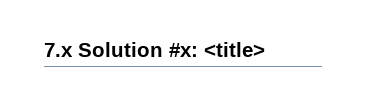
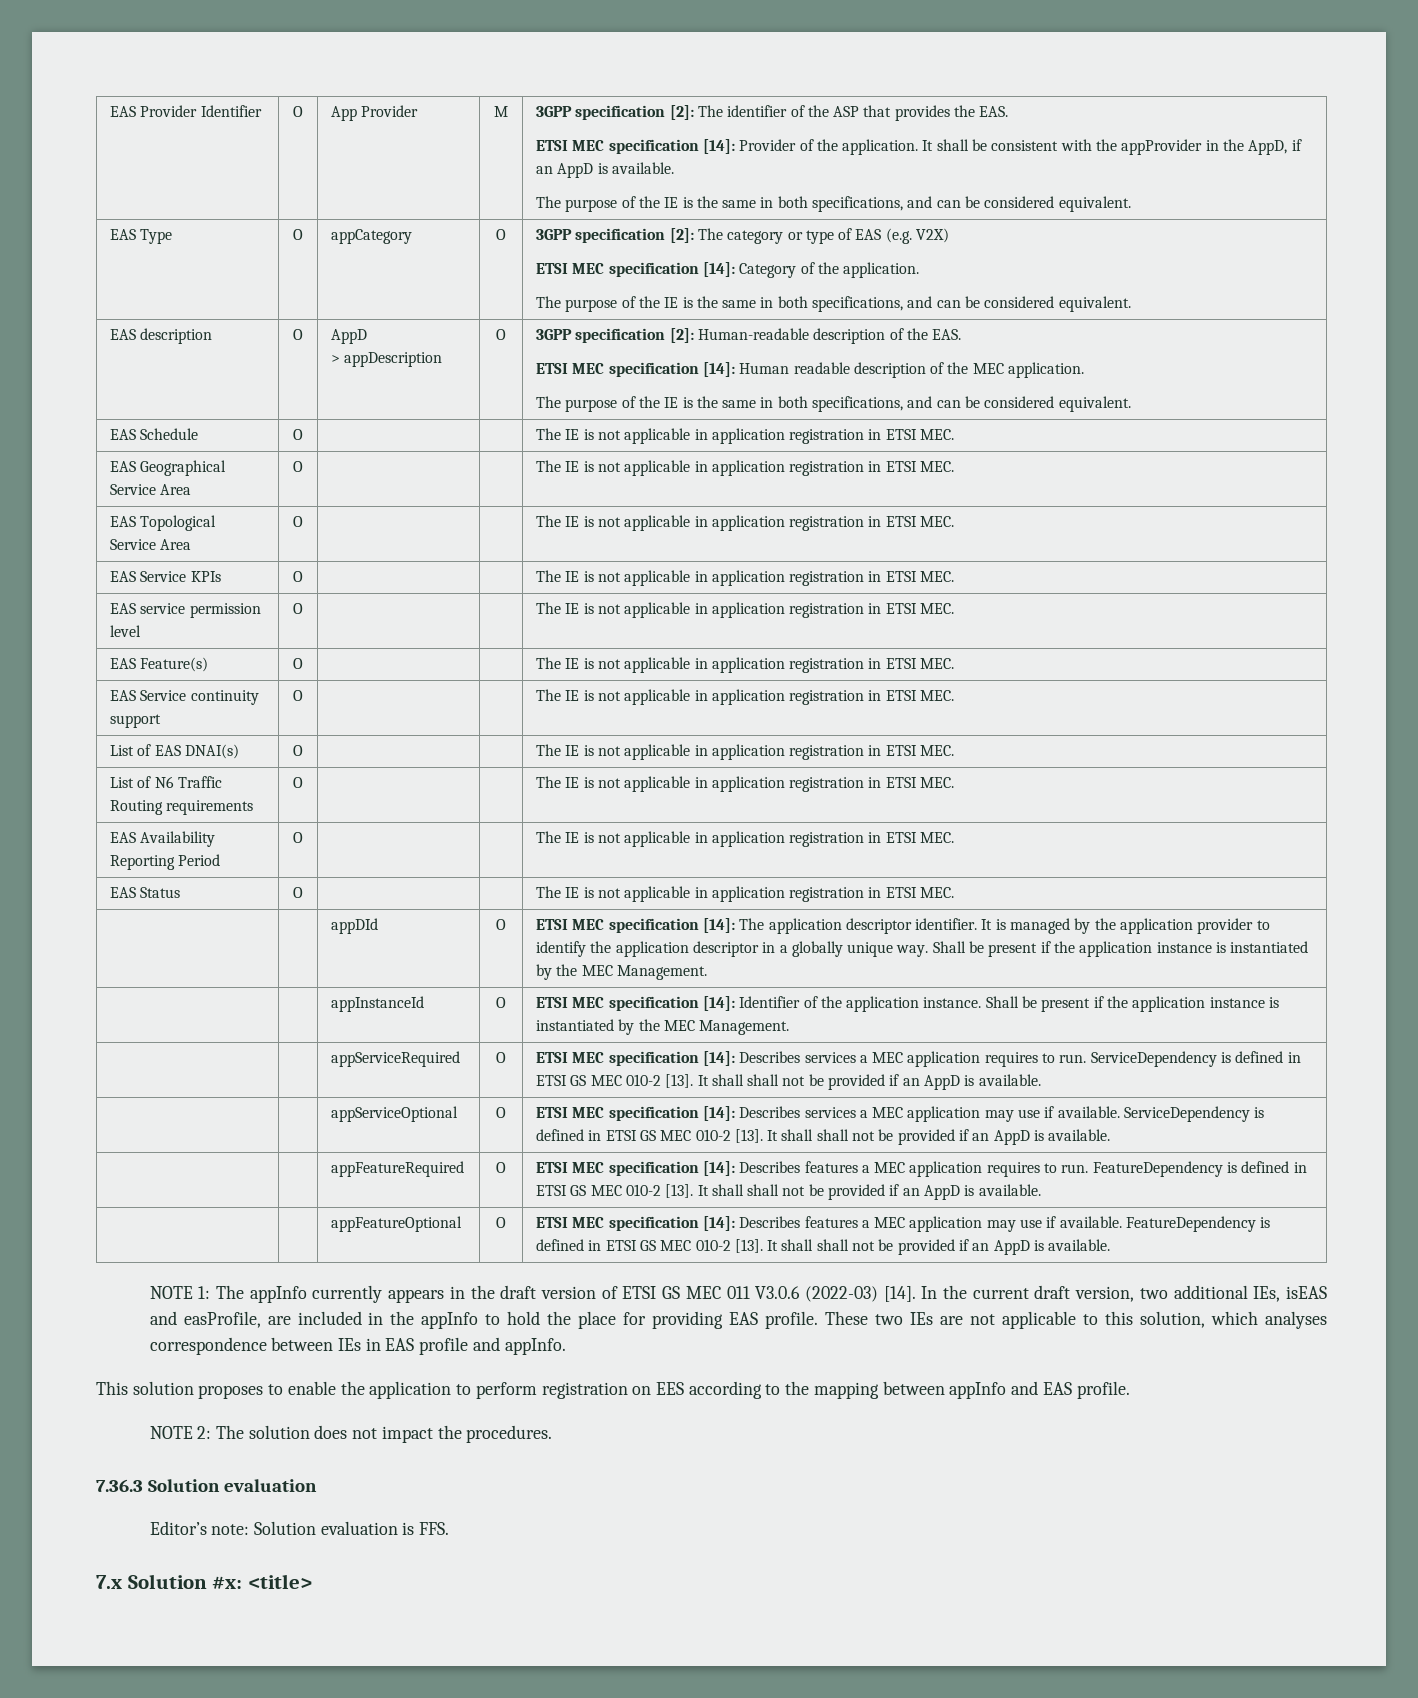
+ EAS Provider Identifier | O | App Provider | M | 3GPP specification [2]: The identifier of the ASP that provides the EAS.
+ ETSI MEC specification [14]: Provider of the application. It shall be consistent with the appProvider in the AppD, if an AppD is available.
+ The purpose of the IE is the same in both specifications, and can be considered equivalent.
+ EAS Type | O | appCategory | O | 3GPP specification [2]: The category or type of EAS (e.g. V2X)
+ ETSI MEC specification [14]: Category of the application.
+ The purpose of the IE is the same in both specifications, and can be considered equivalent.
+ EAS description | O | AppD
+ > appDescription | O | 3GPP specification [2]: Human-readable description of the EAS.
+ ETSI MEC specification [14]: Human readable description of the MEC application.
+ The purpose of the IE is the same in both specifications, and can be considered equivalent.
+ EAS Schedule | O | | | The IE is not applicable in application registration in ETSI MEC.
+ EAS Geographical Service Area | O | | | The IE is not applicable in application registration in ETSI MEC.
+ EAS Topological Service Area | O | | | The IE is not applicable in application registration in ETSI MEC.
+ EAS Service KPIs | O | | | The IE is not applicable in application registration in ETSI MEC.
+ EAS service permission level | O | | | The IE is not applicable in application registration in ETSI MEC.
+ EAS Feature(s) | O | | | The IE is not applicable in application registration in ETSI MEC.
+ EAS Service continuity support | O | | | The IE is not applicable in application registration in ETSI MEC.
+ List of EAS DNAI(s) | O | | | The IE is not applicable in application registration in ETSI MEC.
+ List of N6 Traffic Routing requirements | O | | | The IE is not applicable in application registration in ETSI MEC.
+ EAS Availability Reporting Period | O | | | The IE is not applicable in application registration in ETSI MEC.
+ EAS Status | O | | | The IE is not applicable in application registration in ETSI MEC.
+ | | appDId | O | ETSI MEC specification [14]: The application descriptor identifier. It is managed by the application provider to identify the application descriptor in a globally unique way. Shall be present if the application instance is instantiated by the MEC Management.
+ | | appInstanceId | O | ETSI MEC specification [14]: Identifier of the application instance. Shall be present if the application instance is instantiated by the MEC Management.
+ | | appServiceRequired | O | ETSI MEC specification [14]: Describes services a MEC application requires to run. ServiceDependency is defined in ETSI GS MEC 010-2 [13]. It shall shall not be provided if an AppD is available.
+ | | appServiceOptional | O | ETSI MEC specification [14]: Describes services a MEC application may use if available. ServiceDependency is defined in ETSI GS MEC 010-2 [13]. It shall shall not be provided if an AppD is available.
+ | | appFeatureRequired | O | ETSI MEC specification [14]: Describes features a MEC application requires to run. FeatureDependency is defined in ETSI GS MEC 010-2 [13]. It shall shall not be provided if an AppD is available.
+ | | appFeatureOptional | O | ETSI MEC specification [14]: Describes features a MEC application may use if available. FeatureDependency is defined in ETSI GS MEC 010-2 [13]. It shall shall not be provided if an AppD is available.
+ NOTE 1: The appInfo currently appears in the draft version of ETSI GS MEC 011 V3.0.6 (2022-03) [14]. In the current draft version, two additional IEs, isEAS and easProfile, are included in the appInfo to hold the place for providing EAS profile. These two IEs are not applicable to this solution, which analyses correspondence between IEs in EAS profile and appInfo.
+ This solution proposes to enable the application to perform registration on EES according to the mapping between appInfo and EAS profile.
+ NOTE 2: The solution does not impact the procedures.
+ 7.36.3 Solution evaluation
+ Editor’s note: Solution evaluation is FFS.

